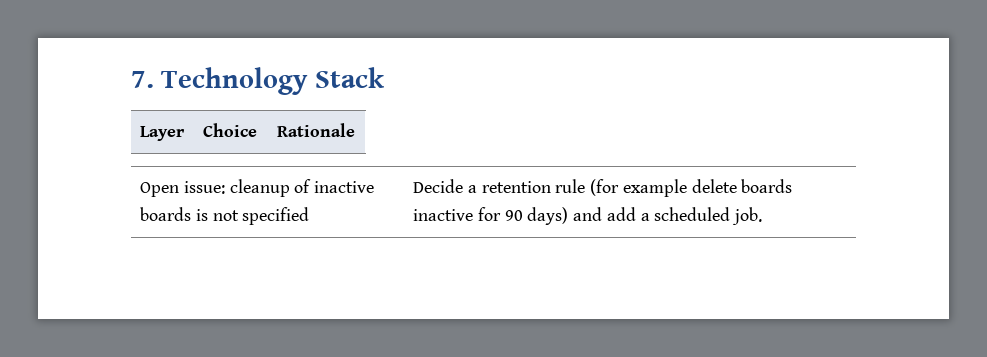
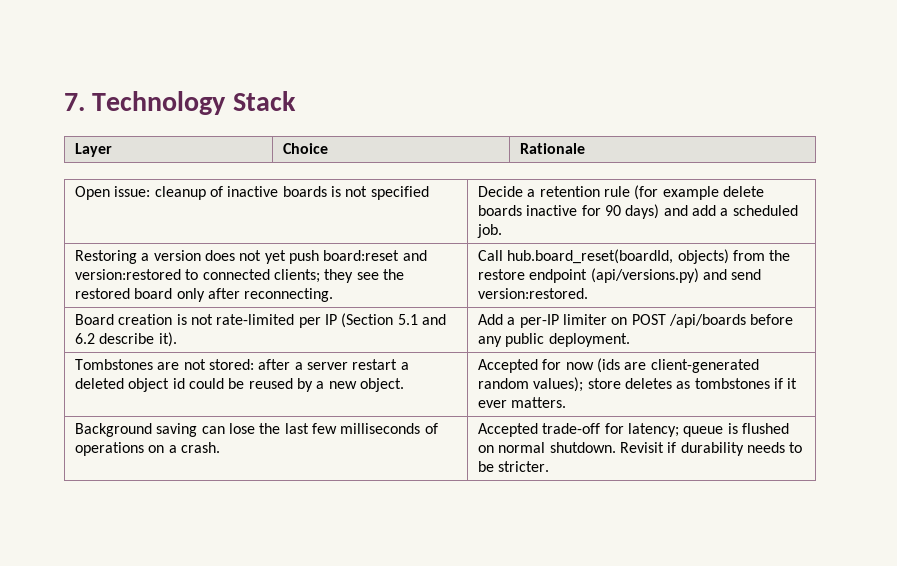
+ Restoring a version does not yet push board:reset and version:restored to connected clients; they see the restored board only after reconnecting. | Call hub.board_reset(boardId, objects) from the restore endpoint (api/versions.py) and send version:restored.
+ Board creation is not rate-limited per IP (Section 5.1 and 6.2 describe it). | Add a per-IP limiter on POST /api/boards before any public deployment.
+ Tombstones are not stored: after a server restart a deleted object id could be reused by a new object. | Accepted for now (ids are client-generated random values); store deletes as tombstones if it ever matters.
+ Background saving can lose the last few milliseconds of operations on a crash. | Accepted trade-off for latency; queue is flushed on normal shutdown. Revisit if durability needs to be stricter.

